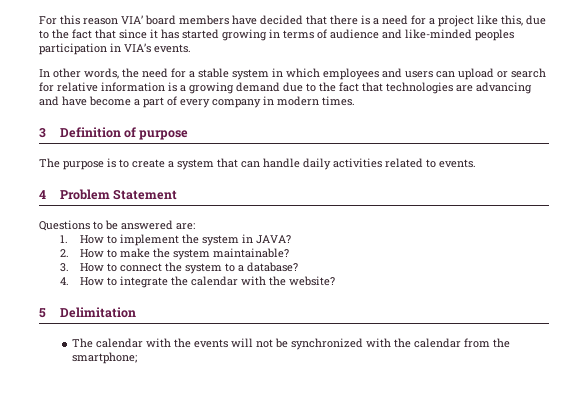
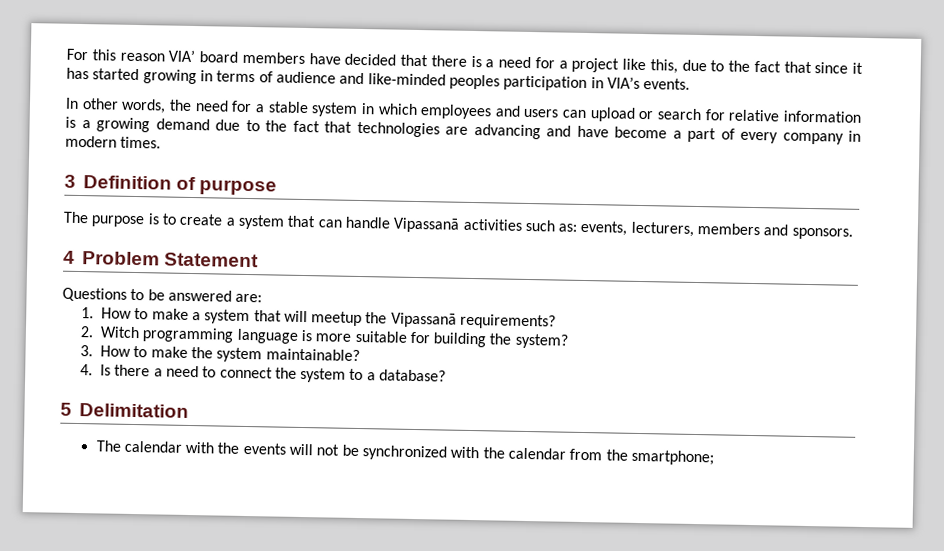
- The purpose is to create a system that can handle daily activities related to events.
+ The purpose is to create a system that can handle Vipassanā activities such as: events, lecturers, members and sponsors.
- 1. How to implement the system in JAVA?
- 2. How to make the system maintainable?
+ 1. How to make a system that will meetup the Vipassanā requirements?
+ 2. Witch programming language is more suitable for building the system?
+ 3. How to make the system maintainable?
- 3. How to connect the system to a database?
+ 4. Is there a need to connect the system to a database?
- 4. How to integrate the calendar with the website?

